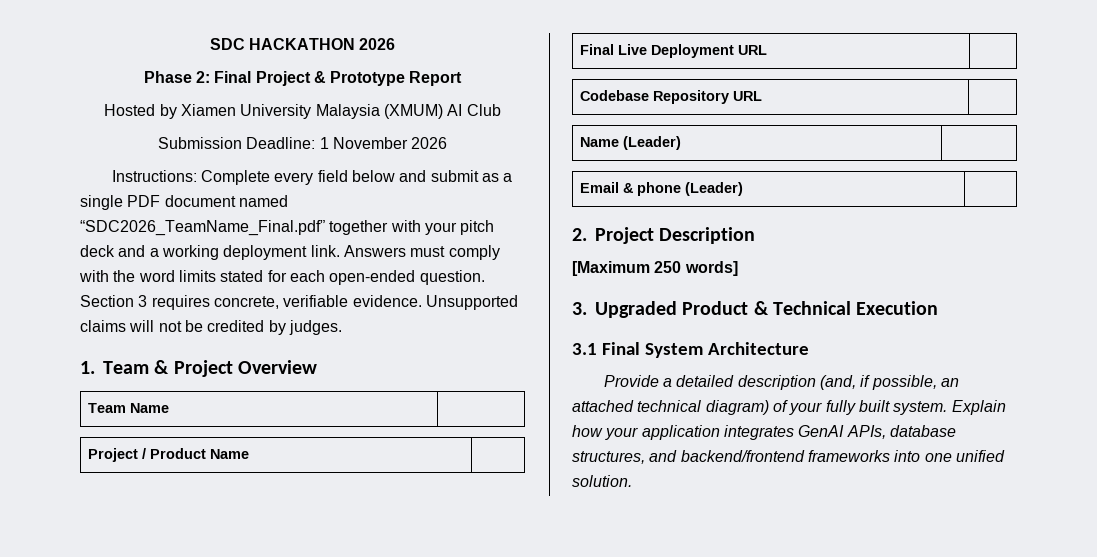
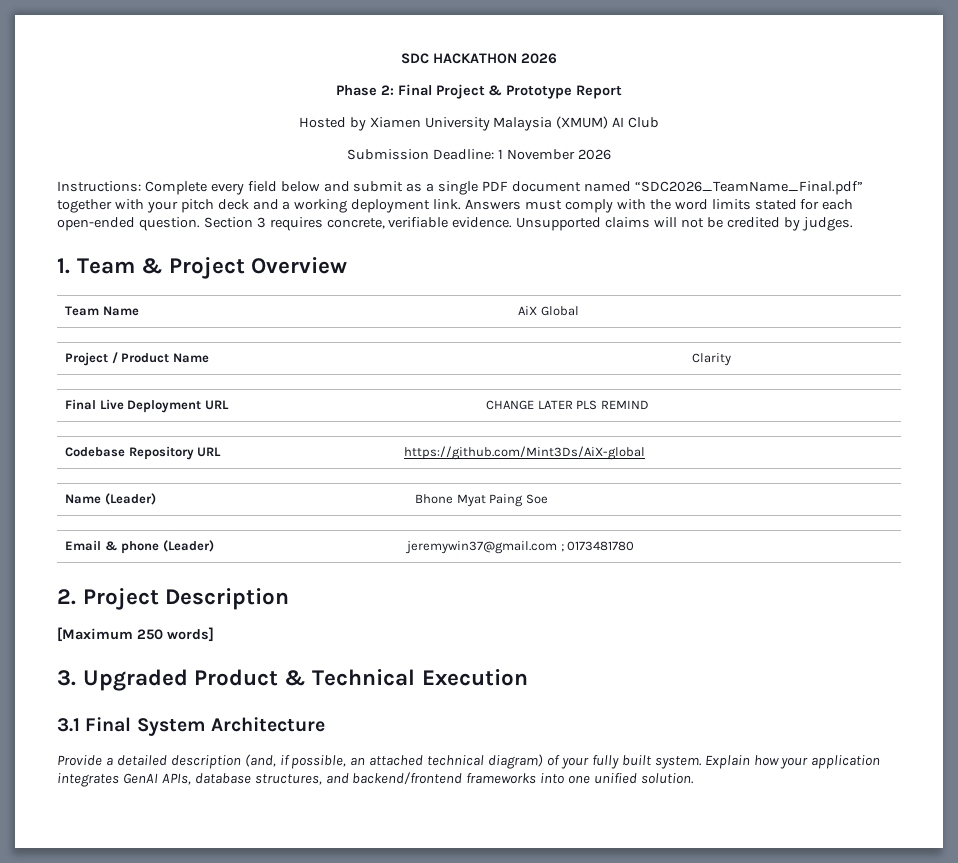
- Team Name |
+ Team Name | AiX Global
- Project / Product Name |
+ Project / Product Name | Clarity
- Final Live Deployment URL |
+ Final Live Deployment URL | CHANGE LATER PLS REMIND
- Codebase Repository URL |
+ Codebase Repository URL | https://github.com/Mint3Ds/AiX-global
- Name (Leader) |
+ Name (Leader) | Bhone Myat Paing Soe
- Email & phone (Leader) |
+ Email & phone (Leader) | jeremywin37@gmail.com ; 0173481780

